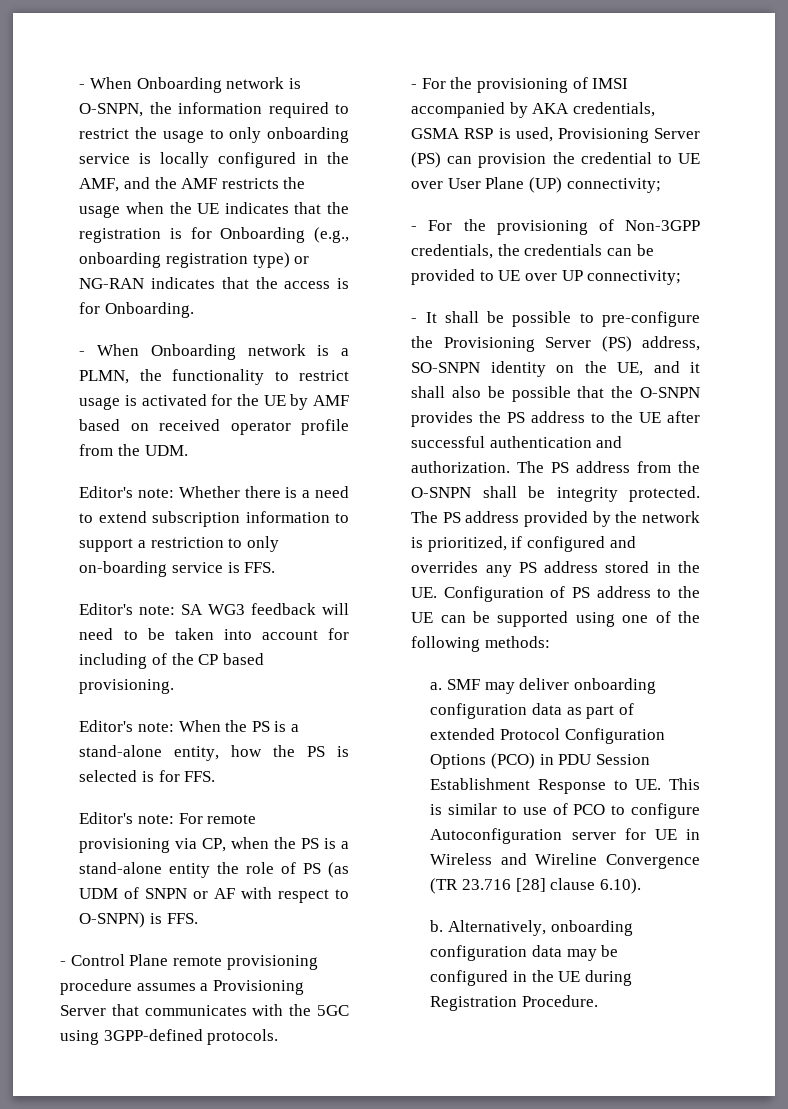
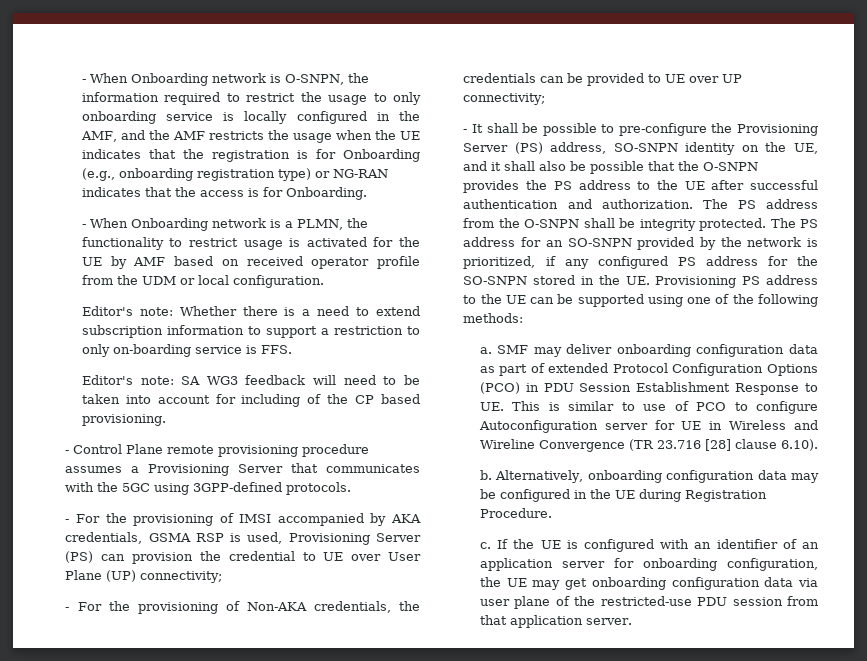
- - When Onboarding network is a PLMN, the functionality to restrict usage is activated for the UE by AMF based on received operator profile from the UDM.
+ - When Onboarding network is a PLMN, the functionality to restrict usage is activated for the UE by AMF based on received operator profile from the UDM or local configuration.
- Editor's note: When the PS is a stand-alone entity, how the PS is selected is for FFS.
- Editor's note: For remote provisioning via CP, when the PS is a stand-alone entity the role of PS (as UDM of SNPN or AF with respect to O-SNPN) is FFS.
- - For the provisioning of Non-3GPP credentials, the credentials can be provided to UE over UP connectivity;
+ - For the provisioning of Non-AKA credentials, the credentials can be provided to UE over UP connectivity;
- The PS address provided by the network is prioritized, if configured and overrides any PS address stored in the UE. Configuration of PS address to the UE can be supported using one of the following methods:
+ The PS address for an SO-SNPN provided by the network is prioritized, if any configured PS address for the SO-SNPN stored in the UE. Provisioning PS address to the UE can be supported using one of the following methods:
+ c. If the UE is configured with an identifier of an application server for onboarding configuration, the UE may get onboarding configuration data via user plane of the restricted-use PDU session from that application server.

